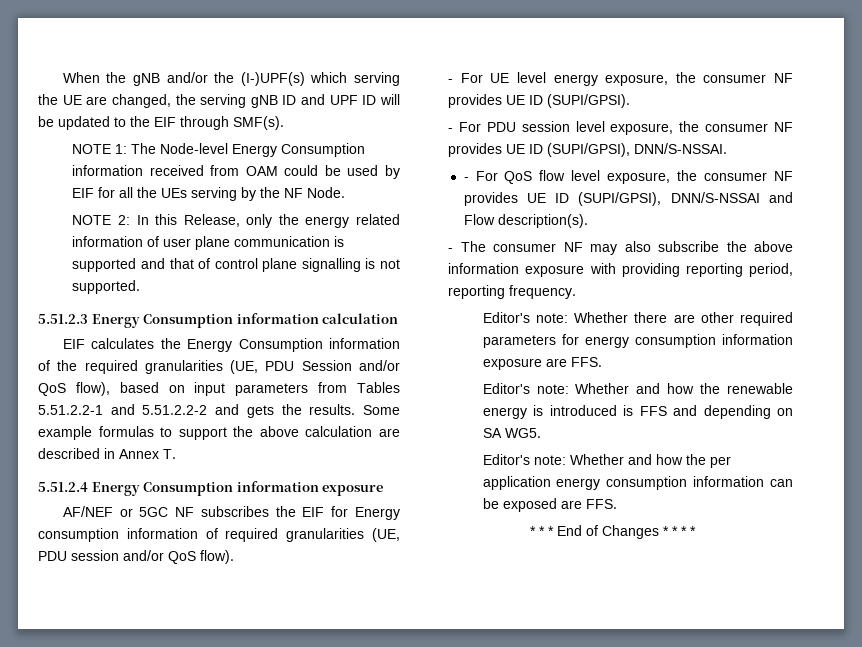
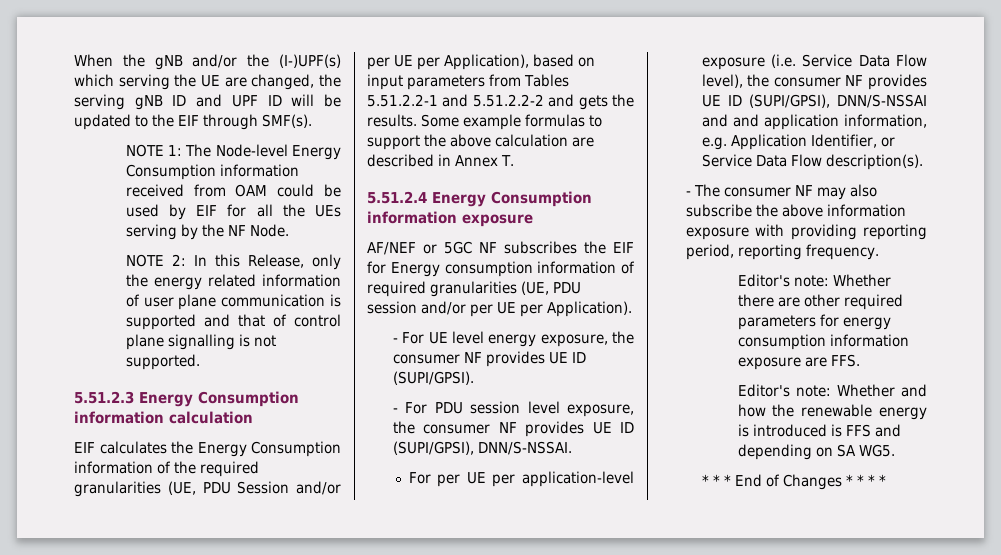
- EIF calculates the Energy Consumption information of the required granularities (UE, PDU Session and/or QoS flow), based on input parameters from Tables 5.51.2.2-1 and 5.51.2.2-2 and gets the results.
+ EIF calculates the Energy Consumption information of the required granularities (UE, PDU Session and/or per UE per Application), based on input parameters from Tables 5.51.2.2-1 and 5.51.2.2-2 and gets the results.
- AF/NEF or 5GC NF subscribes the EIF for Energy consumption information of required granularities (UE, PDU session and/or QoS flow).
+ AF/NEF or 5GC NF subscribes the EIF for Energy consumption information of required granularities (UE, PDU session and/or per UE per Application).
- - For QoS flow level exposure, the consumer NF provides UE ID (SUPI/GPSI), DNN/S-NSSAI and Flow description(s).
+ For per UE per application-level exposure (i.e. Service Data Flow level), the consumer NF provides UE ID (SUPI/GPSI), DNN/S-NSSAI and and application information, e.g. Application Identifier, or Service Data Flow description(s).
- Editor's note: Whether and how the per application energy consumption information can be exposed are FFS.

